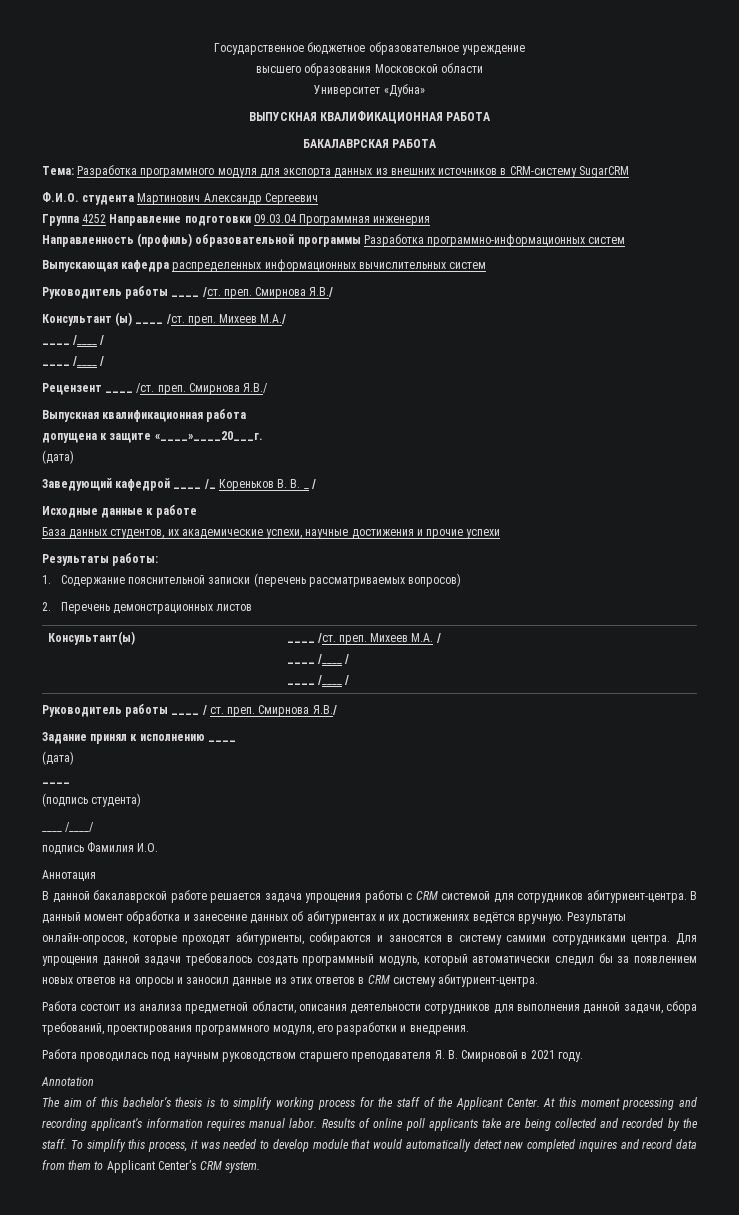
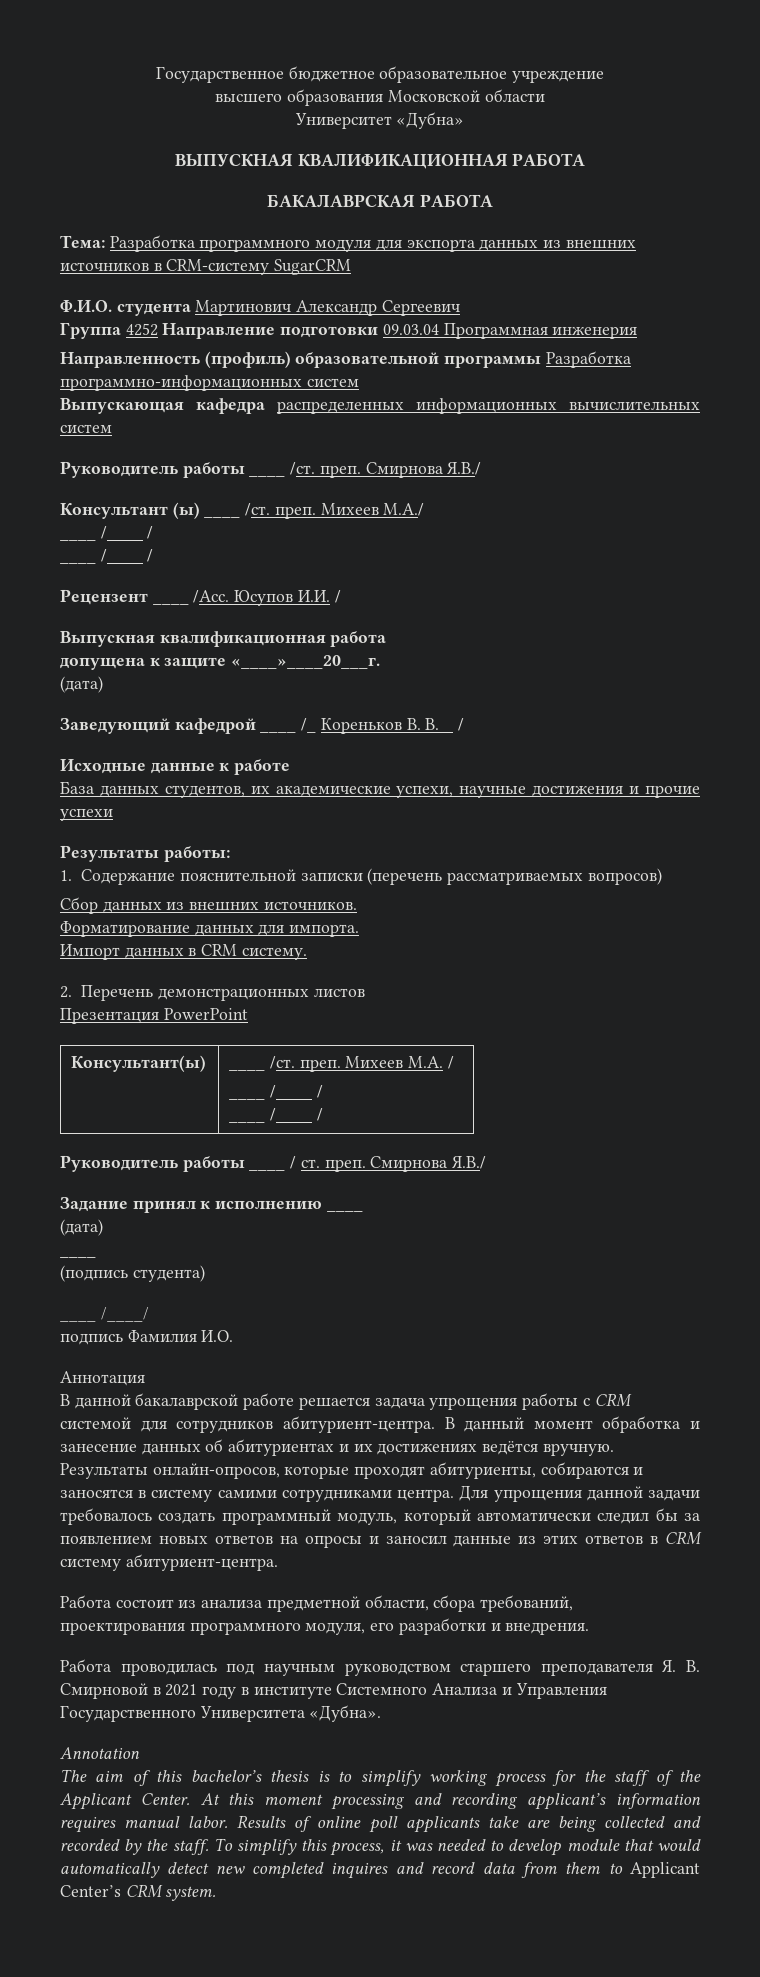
- Рецензент ____ /ст. преп. Смирнова Я.В./
+ Рецензент ____ /Асс. Юсупов И.И. /
+ Сбор данных из внешних источников.
+ Форматирование данных для импорта.
+ Импорт данных в CRM систему.
+ Презентация PowerPoint
- Работа состоит из анализа предметной области, описания деятельности сотрудников для выполнения данной задачи, сбора требований, проектирования программного модуля, его разработки и внедрения.
+ Работа состоит из анализа предметной области, сбора требований, проектирования программного модуля, его разработки и внедрения.
- Работа проводилась под научным руководством старшего преподавателя Я. В. Смирновой в 2021 году.
+ Работа проводилась под научным руководством старшего преподавателя Я. В. Смирновой в 2021 году в институте Системного Анализа и Управления Государственного Университета «Дубна».

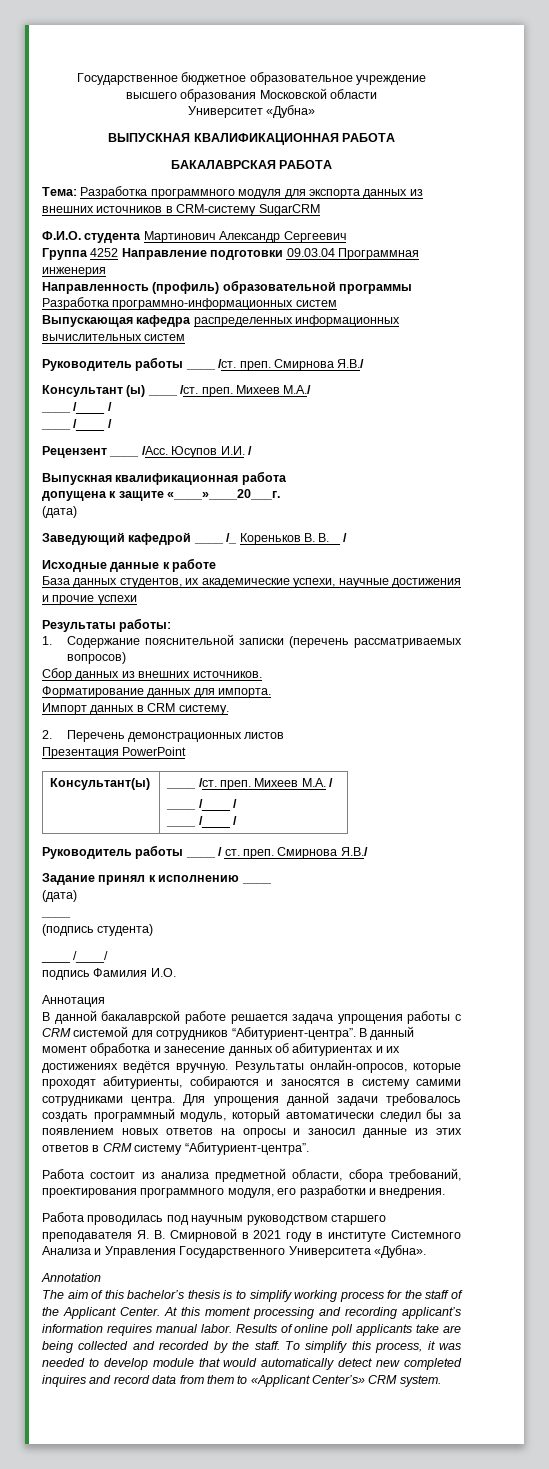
- В данной бакалаврской работе решается задача упрощения работы с CRM системой для сотрудников абитуриент-центра.
+ В данной бакалаврской работе решается задача упрощения работы с CRM системой для сотрудников “Абитуриент-центра”.
- Для упрощения данной задачи требовалось создать программный модуль, который автоматически следил бы за появлением новых ответов на опросы и заносил данные из этих ответов в CRM систему абитуриент-центра.
+ Для упрощения данной задачи требовалось создать программный модуль, который автоматически следил бы за появлением новых ответов на опросы и заносил данные из этих ответов в CRM систему “Абитуриент-центра”.
- To simplify this process, it was needed to develop module that would automatically detect new completed inquires and record data from them to Applicant Center’s CRM system.
+ To simplify this process, it was needed to develop module that would automatically detect new completed inquires and record data from them to «Applicant Center’s» CRM system.

